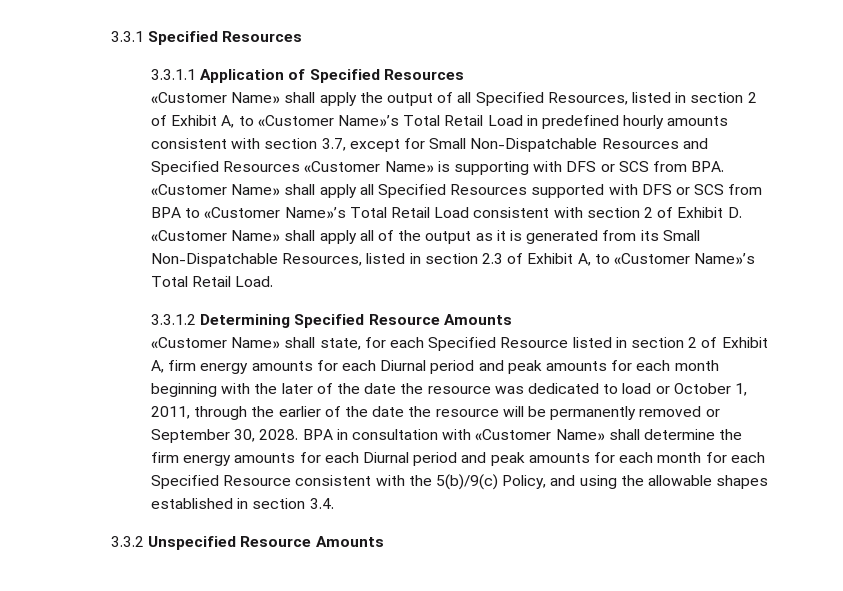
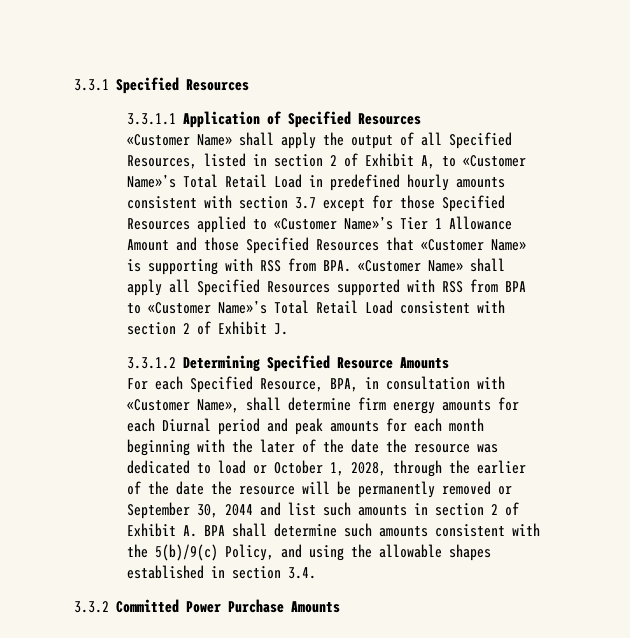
- «Customer Name» shall apply the output of all Specified Resources, listed in section 2 of Exhibit A, to «Customer Name»’s Total Retail Load in predefined hourly amounts consistent with section 3.7, except for Small Non-Dispatchable Resources and Specified Resources «Customer Name» is supporting with DFS or SCS from BPA. «Customer Name» shall apply all Specified Resources supported with DFS or SCS from BPA to «Customer Name»’s Total Retail Load consistent with section 2 of Exhibit D. «Customer Name» shall apply all of the output as it is generated from its Small Non-Dispatchable Resources, listed in section 2.3 of Exhibit A, to «Customer Name»’s Total Retail Load.
+ «Customer Name» shall apply the output of all Specified Resources, listed in section 2 of Exhibit A, to «Customer Name»’s Total Retail Load in predefined hourly amounts consistent with section 3.7 except for those Specified Resources applied to «Customer Name»’s Tier 1 Allowance Amount and those Specified Resources that «Customer Name» is supporting with RSS from BPA. «Customer Name» shall apply all Specified Resources supported with RSS from BPA to «Customer Name»’s Total Retail Load consistent with section 2 of Exhibit J.
- «Customer Name» shall state, for each Specified Resource listed in section 2 of Exhibit A, firm energy amounts for each Diurnal period and peak amounts for each month beginning with the later of the date the resource was dedicated to load or October 1, 2011, through the earlier of the date the resource will be permanently removed or September 30, 2028. BPA in consultation with «Customer Name» shall determine the firm energy amounts for each Diurnal period and peak amounts for each month for each Specified Resource consistent with the 5(b)/9(c) Policy, and using the allowable shapes established in section 3.4.
+ For each Specified Resource, BPA, in consultation with «Customer Name», shall determine firm energy amounts for each Diurnal period and peak amounts for each month beginning with the later of the date the resource was dedicated to load or October 1, 2028, through the earlier of the date the resource will be permanently removed or September 30, 2044 and list such amounts in section 2 of Exhibit A. BPA shall determine such amounts consistent with the 5(b)/9(c) Policy, and using the allowable shapes established in section 3.4.
- 3.3.2 Unspecified Resource Amounts
+ 3.3.2 Committed Power Purchase Amounts

